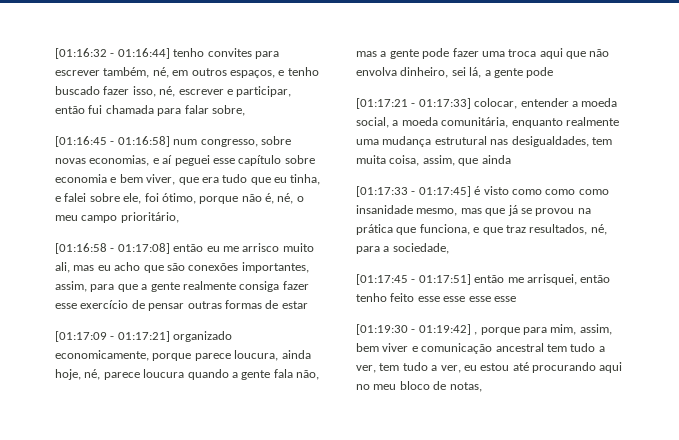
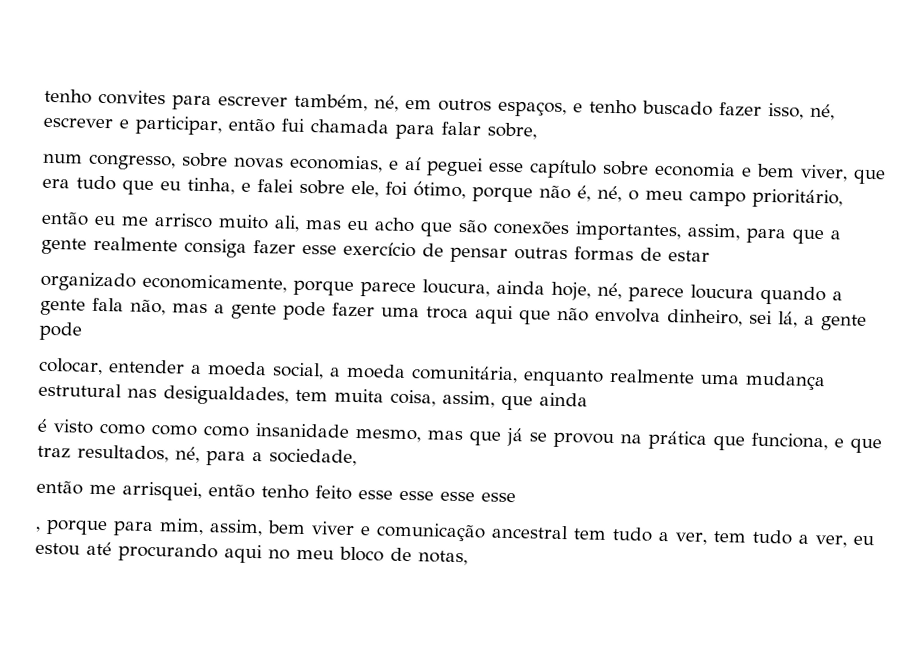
- [01:16:32 - 01:16:44] tenho convites para escrever também, né, em outros espaços, e tenho buscado fazer isso, né, escrever e participar, então fui chamada para falar sobre,
+ tenho convites para escrever também, né, em outros espaços, e tenho buscado fazer isso, né, escrever e participar, então fui chamada para falar sobre,
- [01:16:45 - 01:16:58] num congresso, sobre novas economias, e aí peguei esse capítulo sobre economia e bem viver, que era tudo que eu tinha, e falei sobre ele, foi ótimo, porque não é, né, o meu campo prioritário,
+ num congresso, sobre novas economias, e aí peguei esse capítulo sobre economia e bem viver, que era tudo que eu tinha, e falei sobre ele, foi ótimo, porque não é, né, o meu campo prioritário,
- [01:16:58 - 01:17:08] então eu me arrisco muito ali, mas eu acho que são conexões importantes, assim, para que a gente realmente consiga fazer esse exercício de pensar outras formas de estar
+ então eu me arrisco muito ali, mas eu acho que são conexões importantes, assim, para que a gente realmente consiga fazer esse exercício de pensar outras formas de estar
- [01:17:09 - 01:17:21] organizado economicamente, porque parece loucura, ainda hoje, né, parece loucura quando a gente fala não, mas a gente pode fazer uma troca aqui que não envolva dinheiro, sei lá, a gente pode
+ organizado economicamente, porque parece loucura, ainda hoje, né, parece loucura quando a gente fala não, mas a gente pode fazer uma troca aqui que não envolva dinheiro, sei lá, a gente pode
- [01:17:21 - 01:17:33] colocar, entender a moeda social, a moeda comunitária, enquanto realmente uma mudança estrutural nas desigualdades, tem muita coisa, assim, que ainda
+ colocar, entender a moeda social, a moeda comunitária, enquanto realmente uma mudança estrutural nas desigualdades, tem muita coisa, assim, que ainda
- [01:17:33 - 01:17:45] é visto como como como insanidade mesmo, mas que já se provou na prática que funciona, e que traz resultados, né, para a sociedade,
+ é visto como como como insanidade mesmo, mas que já se provou na prática que funciona, e que traz resultados, né, para a sociedade,
- [01:17:45 - 01:17:51] então me arrisquei, então tenho feito esse esse esse esse
+ então me arrisquei, então tenho feito esse esse esse esse
- [01:19:30 - 01:19:42] , porque para mim, assim, bem viver e comunicação ancestral tem tudo a ver, tem tudo a ver, eu estou até procurando aqui no meu bloco de notas,
+ , porque para mim, assim, bem viver e comunicação ancestral tem tudo a ver, tem tudo a ver, eu estou até procurando aqui no meu bloco de notas,

